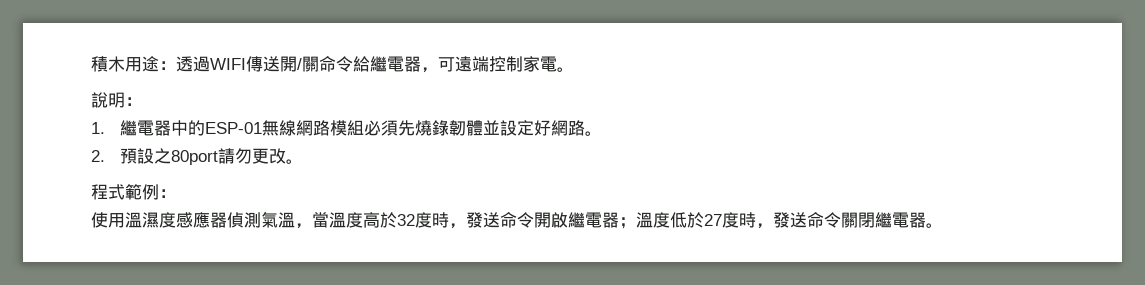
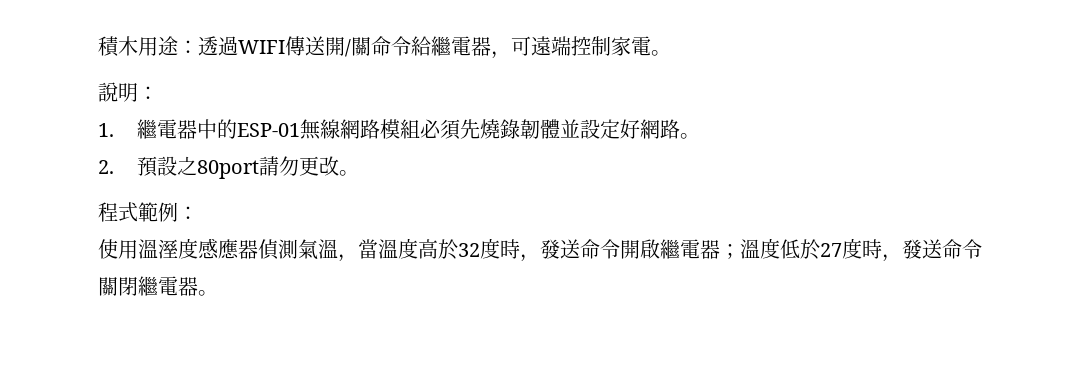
- 使用溫濕度感應器偵測氣溫，當溫度高於32度時，發送命令開啟繼電器；溫度低於27度時，發送命令關閉繼電器。
+ 使用溫溼度感應器偵測氣溫，當溫度高於32度時，發送命令開啟繼電器；溫度低於27度時，發送命令關閉繼電器。

